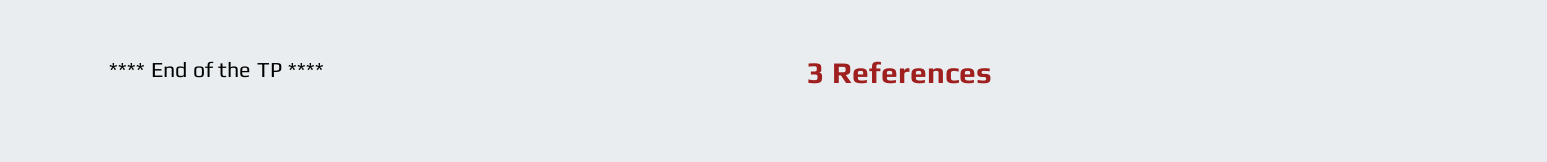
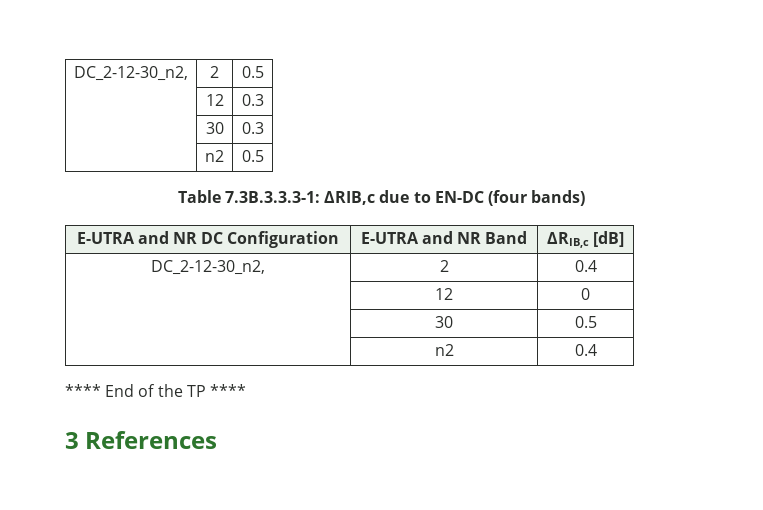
+ DC_2-12-30_n2, | 2 | 0.5
+ | 12 | 0.3
+ | 30 | 0.3
+ | n2 | 0.5
+ Table 7.3B.3.3.3-1: ΔRIB,c due to EN-DC (four bands)
+ E-UTRA and NR DC Configuration | E-UTRA and NR Band | ΔRIB,c [dB]
+ DC_2-12-30_n2, | 2 | 0.4
+ | 12 | 0
+ | 30 | 0.5
+ | n2 | 0.4

